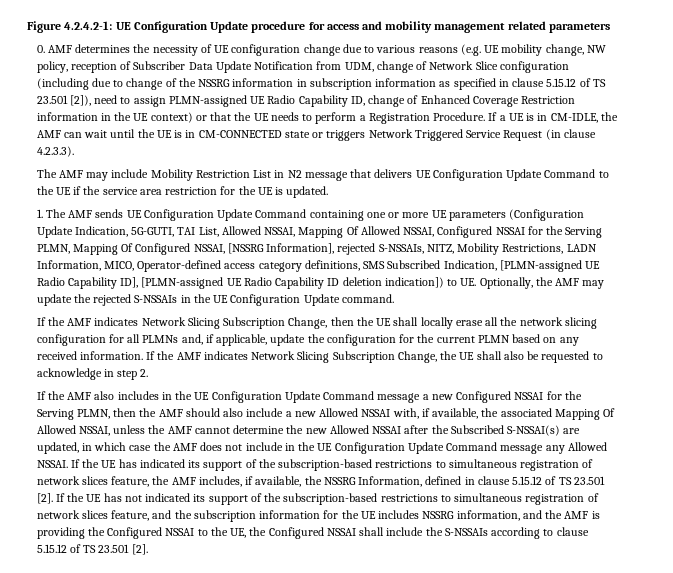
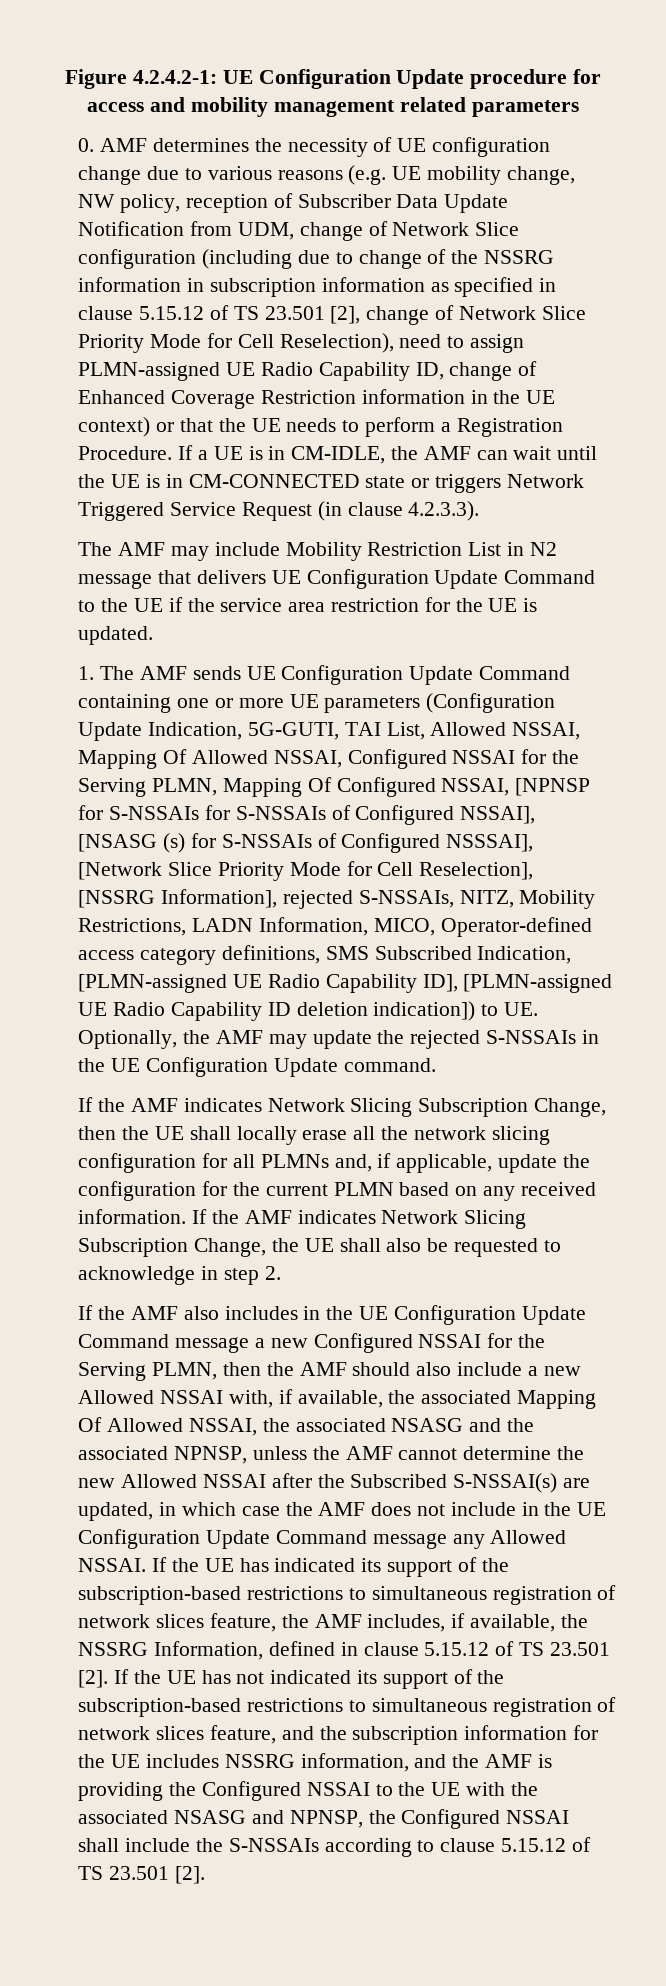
- 0. AMF determines the necessity of UE configuration change due to various reasons (e.g. UE mobility change, NW policy, reception of Subscriber Data Update Notification from UDM, change of Network Slice configuration (including due to change of the NSSRG information in subscription information as specified in clause 5.15.12 of TS 23.501 [2]), need to assign PLMN-assigned UE Radio Capability ID, change of Enhanced Coverage Restriction information in the UE context) or that the UE needs to perform a Registration Procedure.
+ 0. AMF determines the necessity of UE configuration change due to various reasons (e.g. UE mobility change, NW policy, reception of Subscriber Data Update Notification from UDM, change of Network Slice configuration (including due to change of the NSSRG information in subscription information as specified in clause 5.15.12 of TS 23.501 [2], change of Network Slice Priority Mode for Cell Reselection), need to assign PLMN-assigned UE Radio Capability ID, change of Enhanced Coverage Restriction information in the UE context) or that the UE needs to perform a Registration Procedure.
- 1. The AMF sends UE Configuration Update Command containing one or more UE parameters (Configuration Update Indication, 5G-GUTI, TAI List, Allowed NSSAI, Mapping Of Allowed NSSAI, Configured NSSAI for the Serving PLMN, Mapping Of Configured NSSAI, [NSSRG Information], rejected S-NSSAIs, NITZ, Mobility Restrictions, LADN Information, MICO, Operator-defined access category definitions, SMS Subscribed Indication, [PLMN-assigned UE Radio Capability ID], [PLMN-assigned UE Radio Capability ID deletion indication]) to UE. Optionally, the AMF may update the rejected S-NSSAIs in the UE Configuration Update command.
+ 1. The AMF sends UE Configuration Update Command containing one or more UE parameters (Configuration Update Indication, 5G-GUTI, TAI List, Allowed NSSAI, Mapping Of Allowed NSSAI, Configured NSSAI for the Serving PLMN, Mapping Of Configured NSSAI, [NPNSP for S-NSSAIs for S-NSSAIs of Configured NSSAI], [NSASG (s) for S-NSSAIs of Configured NSSSAI], [Network Slice Priority Mode for Cell Reselection], [NSSRG Information], rejected S-NSSAIs, NITZ, Mobility Restrictions, LADN Information, MICO, Operator-defined access category definitions, SMS Subscribed Indication, [PLMN-assigned UE Radio Capability ID], [PLMN-assigned UE Radio Capability ID deletion indication]) to UE. Optionally, the AMF may update the rejected S-NSSAIs in the UE Configuration Update command.
- If the AMF also includes in the UE Configuration Update Command message a new Configured NSSAI for the Serving PLMN, then the AMF should also include a new Allowed NSSAI with, if available, the associated Mapping Of Allowed NSSAI, unless the AMF cannot determine the new Allowed NSSAI after the Subscribed S-NSSAI(s) are updated, in which case the AMF does not include in the UE Configuration Update Command message any Allowed NSSAI.
+ If the AMF also includes in the UE Configuration Update Command message a new Configured NSSAI for the Serving PLMN, then the AMF should also include a new Allowed NSSAI with, if available, the associated Mapping Of Allowed NSSAI, the associated NSASG and the associated NPNSP, unless the AMF cannot determine the new Allowed NSSAI after the Subscribed S-NSSAI(s) are updated, in which case the AMF does not include in the UE Configuration Update Command message any Allowed NSSAI.
- If the UE has not indicated its support of the subscription-based restrictions to simultaneous registration of network slices feature, and the subscription information for the UE includes NSSRG information, and the AMF is providing the Configured NSSAI to the UE, the Configured NSSAI shall include the S-NSSAIs according to clause 5.15.12 of TS 23.501 [2].
+ If the UE has not indicated its support of the subscription-based restrictions to simultaneous registration of network slices feature, and the subscription information for the UE includes NSSRG information, and the AMF is providing the Configured NSSAI to the UE with the associated NSASG and NPNSP, the Configured NSSAI shall include the S-NSSAIs according to clause 5.15.12 of TS 23.501 [2].

